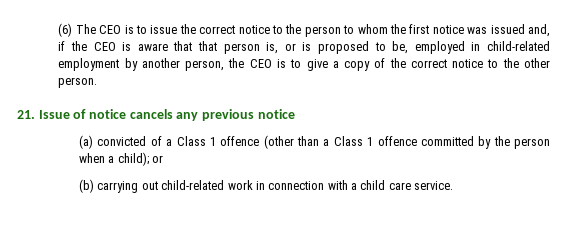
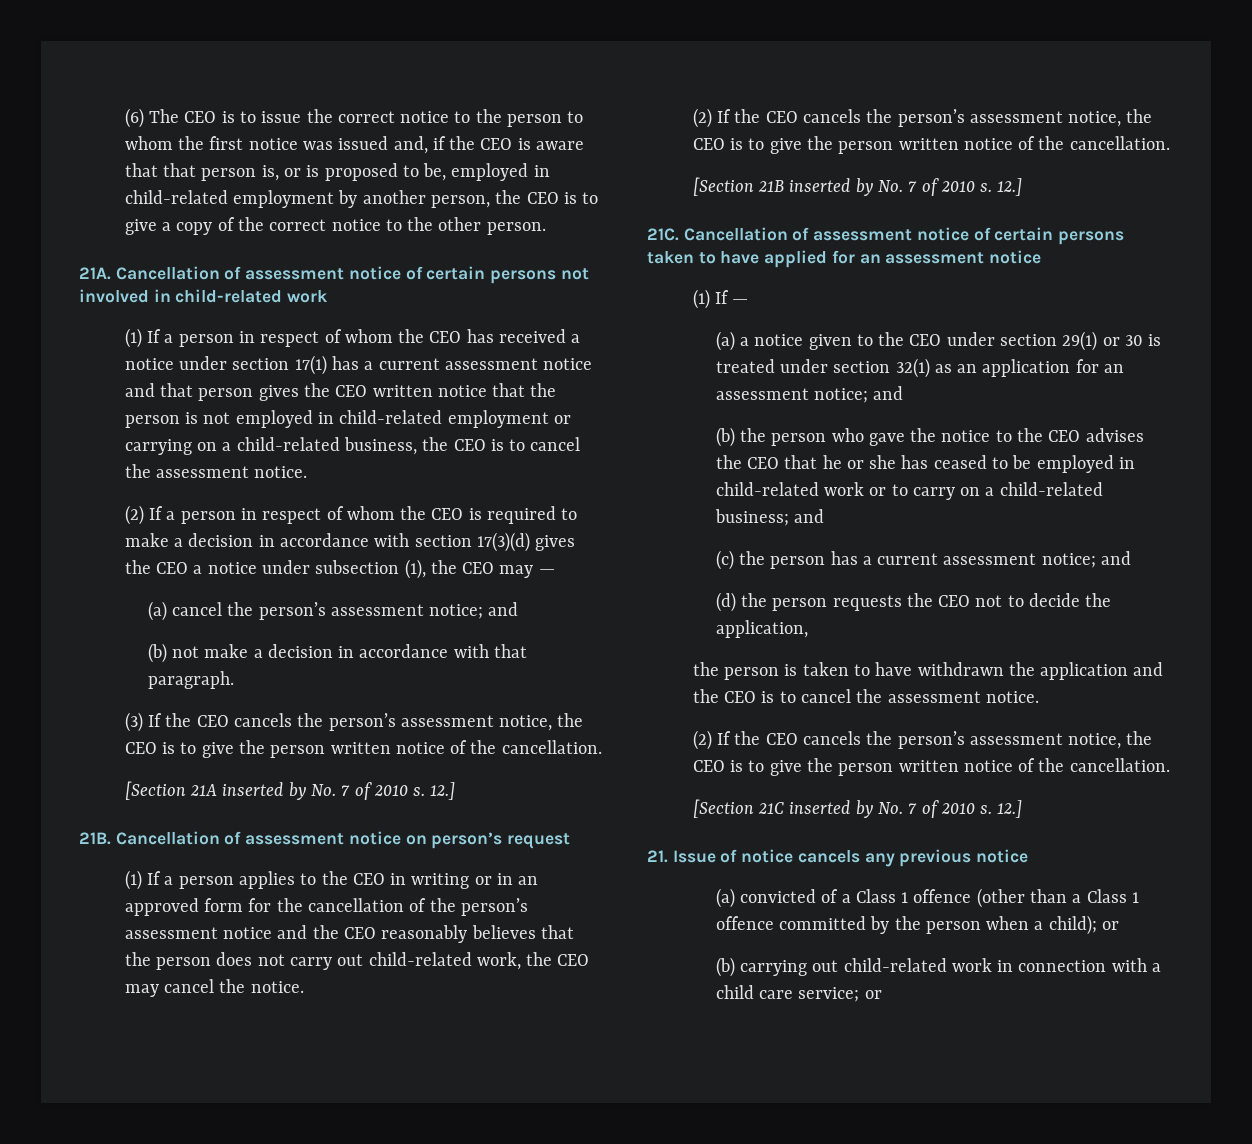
+ 21A. Cancellation of assessment notice of certain persons not involved in child-related work
+ (1) If a person in respect of whom the CEO has received a notice under section 17(1) has a current assessment notice and that person gives the CEO written notice that the person is not employed in child-related employment or carrying on a child-related business, the CEO is to cancel the assessment notice.
+ (2) If a person in respect of whom the CEO is required to make a decision in accordance with section 17(3)(d) gives the CEO a notice under subsection (1), the CEO may —
+ (a) cancel the person’s assessment notice; and
+ (b) not make a decision in accordance with that paragraph.
+ (3) If the CEO cancels the person’s assessment notice, the CEO is to give the person written notice of the cancellation.
+ [Section 21A inserted by No. 7 of 2010 s. 12.]
+ 21B. Cancellation of assessment notice on person’s request
+ (1) If a person applies to the CEO in writing or in an approved form for the cancellation of the person’s assessment notice and the CEO reasonably believes that the person does not carry out child-related work, the CEO may cancel the notice.
+ (2) If the CEO cancels the person’s assessment notice, the CEO is to give the person written notice of the cancellation.
+ [Section 21B inserted by No. 7 of 2010 s. 12.]
+ 21C. Cancellation of assessment notice of certain persons taken to have applied for an assessment notice
+ (1) If —
+ (a) a notice given to the CEO under section 29(1) or 30 is treated under section 32(1) as an application for an assessment notice; and
+ (b) the person who gave the notice to the CEO advises the CEO that he or she has ceased to be employed in child-related work or to carry on a child-related business; and
+ (c) the person has a current assessment notice; and
+ (d) the person requests the CEO not to decide the application,
+ the person is taken to have withdrawn the application and the CEO is to cancel the assessment notice.
+ (2) If the CEO cancels the person’s assessment notice, the CEO is to give the person written notice of the cancellation.
+ [Section 21C inserted by No. 7 of 2010 s. 12.]
- (b) carrying out child-related work in connection with a child care service.
+ (b) carrying out child-related work in connection with a child care service; or

